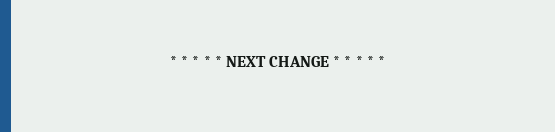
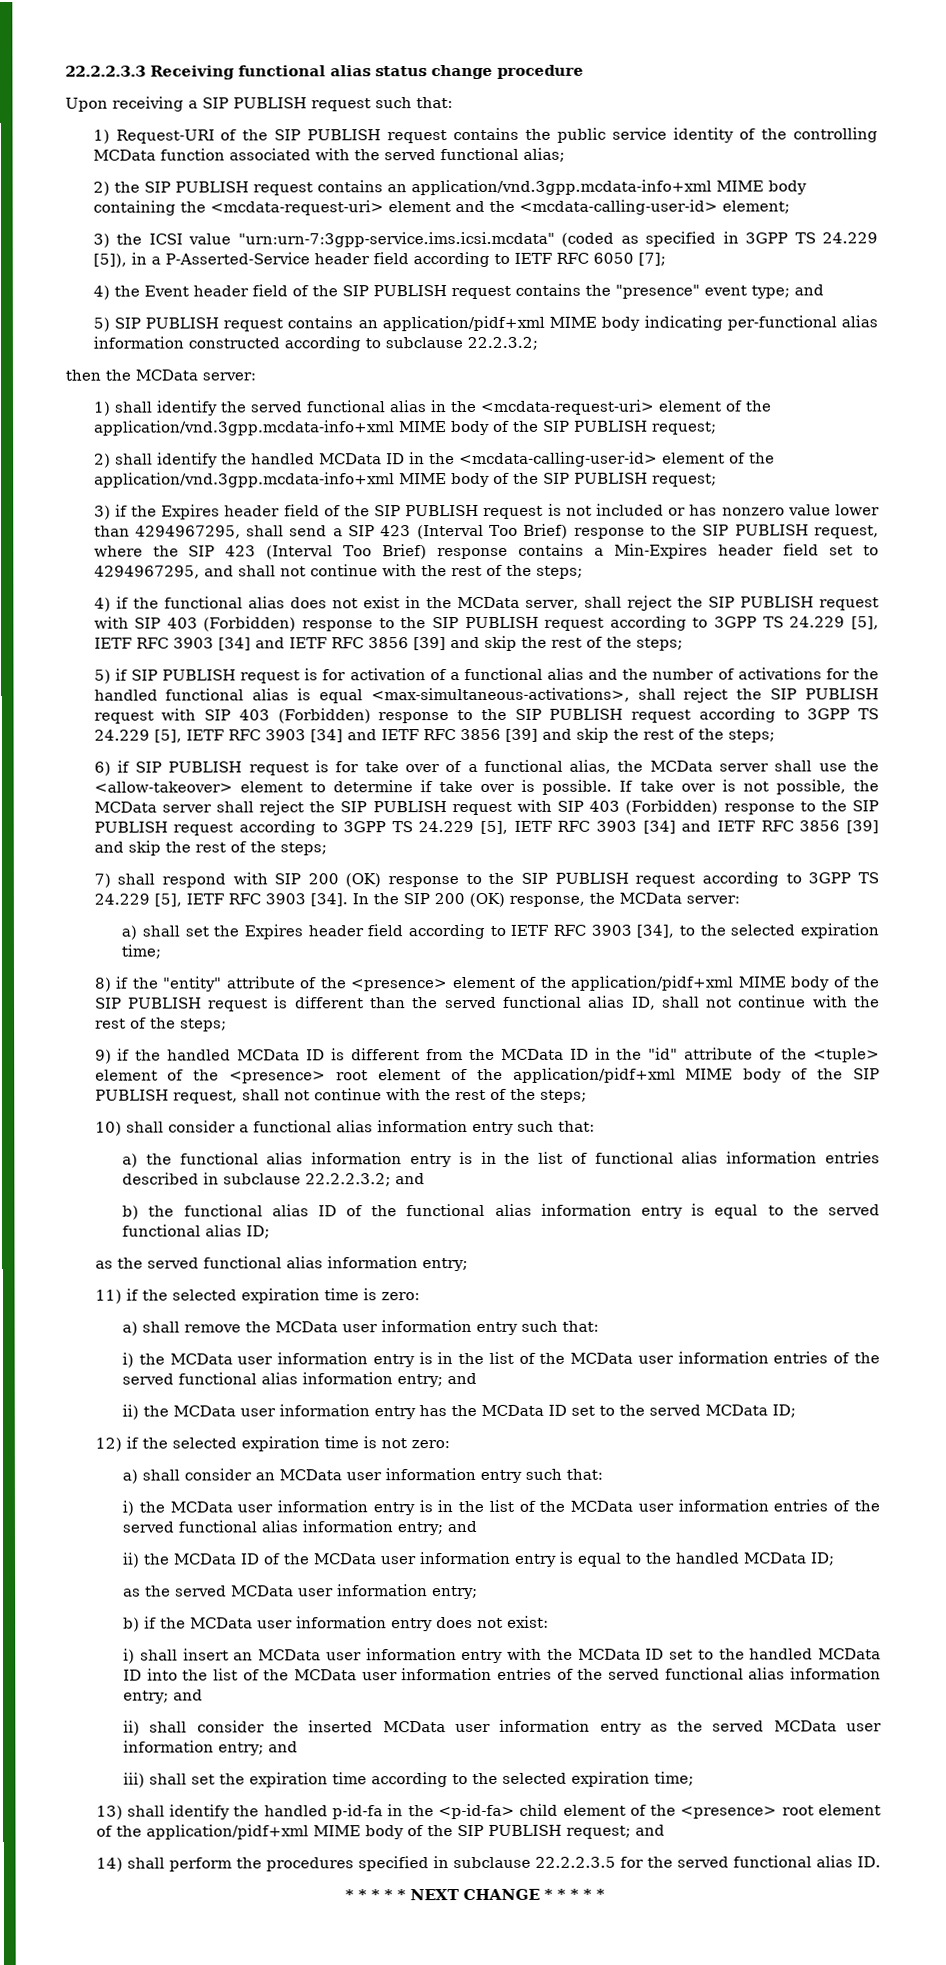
+ 22.2.2.3.3 Receiving functional alias status change procedure
+ Upon receiving a SIP PUBLISH request such that:
+ 1) Request-URI of the SIP PUBLISH request contains the public service identity of the controlling MCData function associated with the served functional alias;
+ 2) the SIP PUBLISH request contains an application/vnd.3gpp.mcdata-info+xml MIME body containing the <mcdata-request-uri> element and the <mcdata-calling-user-id> element;
+ 3) the ICSI value "urn:urn-7:3gpp-service.ims.icsi.mcdata" (coded as specified in 3GPP TS 24.229 [5]), in a P-Asserted-Service header field according to IETF RFC 6050 [7];
+ 4) the Event header field of the SIP PUBLISH request contains the "presence" event type; and
+ 5) SIP PUBLISH request contains an application/pidf+xml MIME body indicating per-functional alias information constructed according to subclause 22.2.3.2;
+ then the MCData server:
+ 1) shall identify the served functional alias in the <mcdata-request-uri> element of the application/vnd.3gpp.mcdata-info+xml MIME body of the SIP PUBLISH request;
+ 2) shall identify the handled MCData ID in the <mcdata-calling-user-id> element of the application/vnd.3gpp.mcdata-info+xml MIME body of the SIP PUBLISH request;
+ 3) if the Expires header field of the SIP PUBLISH request is not included or has nonzero value lower than 4294967295, shall send a SIP 423 (Interval Too Brief) response to the SIP PUBLISH request, where the SIP 423 (Interval Too Brief) response contains a Min-Expires header field set to 4294967295, and shall not continue with the rest of the steps;
+ 4) if the functional alias does not exist in the MCData server, shall reject the SIP PUBLISH request with SIP 403 (Forbidden) response to the SIP PUBLISH request according to 3GPP TS 24.229 [5], IETF RFC 3903 [34] and IETF RFC 3856 [39] and skip the rest of the steps;
+ 5) if SIP PUBLISH request is for activation of a functional alias and the number of activations for the handled functional alias is equal <max-simultaneous-activations>, shall reject the SIP PUBLISH request with SIP 403 (Forbidden) response to the SIP PUBLISH request according to 3GPP TS 24.229 [5], IETF RFC 3903 [34] and IETF RFC 3856 [39] and skip the rest of the steps;
+ 6) if SIP PUBLISH request is for take over of a functional alias, the MCData server shall use the <allow-takeover> element to determine if take over is possible. If take over is not possible, the MCData server shall reject the SIP PUBLISH request with SIP 403 (Forbidden) response to the SIP PUBLISH request according to 3GPP TS 24.229 [5], IETF RFC 3903 [34] and IETF RFC 3856 [39] and skip the rest of the steps;
+ 7) shall respond with SIP 200 (OK) response to the SIP PUBLISH request according to 3GPP TS 24.229 [5], IETF RFC 3903 [34]. In the SIP 200 (OK) response, the MCData server:
+ a) shall set the Expires header field according to IETF RFC 3903 [34], to the selected expiration time;
+ 8) if the "entity" attribute of the <presence> element of the application/pidf+xml MIME body of the SIP PUBLISH request is different than the served functional alias ID, shall not continue with the rest of the steps;
+ 9) if the handled MCData ID is different from the MCData ID in the "id" attribute of the <tuple> element of the <presence> root element of the application/pidf+xml MIME body of the SIP PUBLISH request, shall not continue with the rest of the steps;
+ 10) shall consider a functional alias information entry such that:
+ a) the functional alias information entry is in the list of functional alias information entries described in subclause 22.2.2.3.2; and
+ b) the functional alias ID of the functional alias information entry is equal to the served functional alias ID;
+ as the served functional alias information entry;
+ 11) if the selected expiration time is zero:
+ a) shall remove the MCData user information entry such that:
+ i) the MCData user information entry is in the list of the MCData user information entries of the served functional alias information entry; and
+ ii) the MCData user information entry has the MCData ID set to the served MCData ID;
+ 12) if the selected expiration time is not zero:
+ a) shall consider an MCData user information entry such that:
+ i) the MCData user information entry is in the list of the MCData user information entries of the served functional alias information entry; and
+ ii) the MCData ID of the MCData user information entry is equal to the handled MCData ID;
+ as the served MCData user information entry;
+ b) if the MCData user information entry does not exist:
+ i) shall insert an MCData user information entry with the MCData ID set to the handled MCData ID into the list of the MCData user information entries of the served functional alias information entry; and
+ ii) shall consider the inserted MCData user information entry as the served MCData user information entry; and
+ iii) shall set the expiration time according to the selected expiration time;
+ 13) shall identify the handled p-id-fa in the <p-id-fa> child element of the <presence> root element of the application/pidf+xml MIME body of the SIP PUBLISH request; and
+ 14) shall perform the procedures specified in subclause 22.2.2.3.5 for the served functional alias ID.

